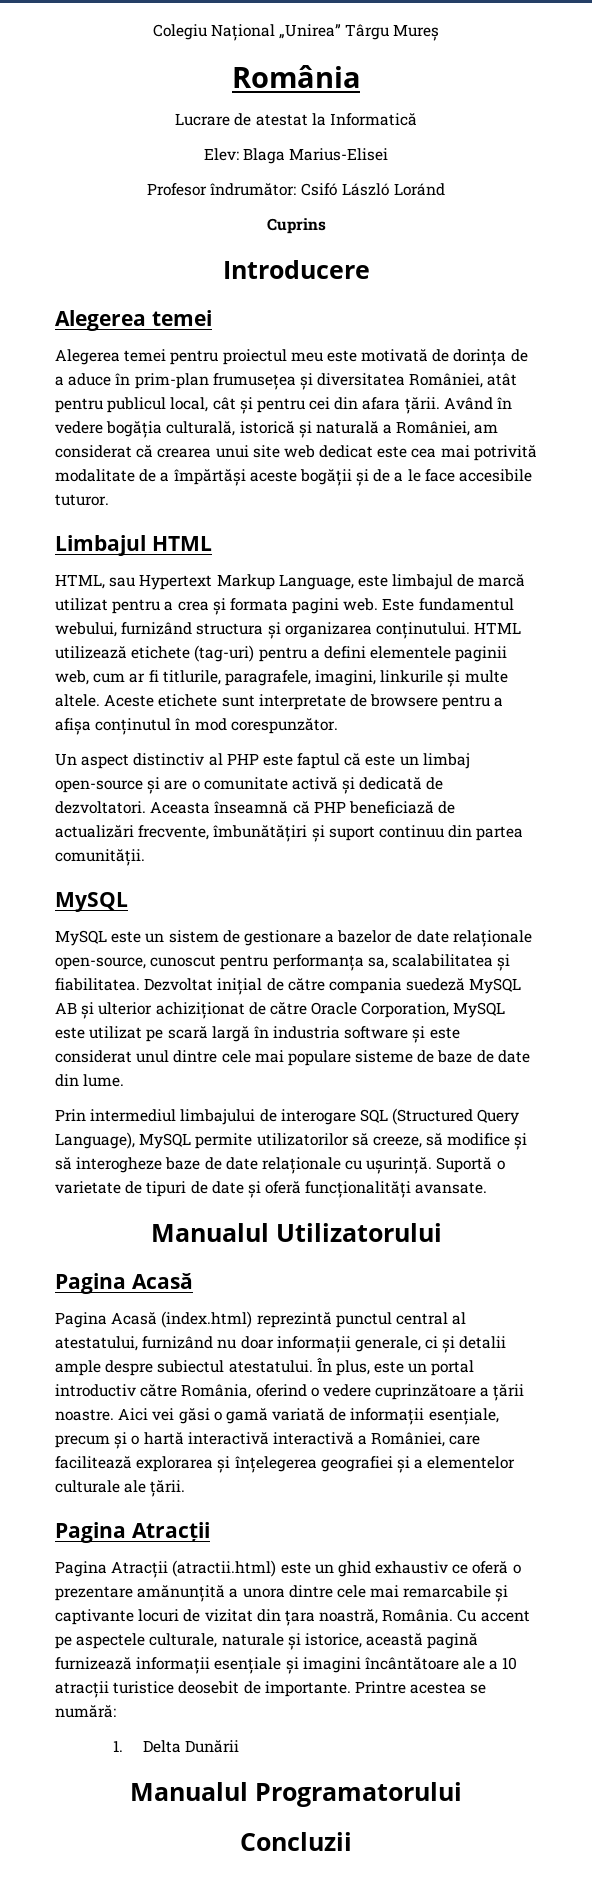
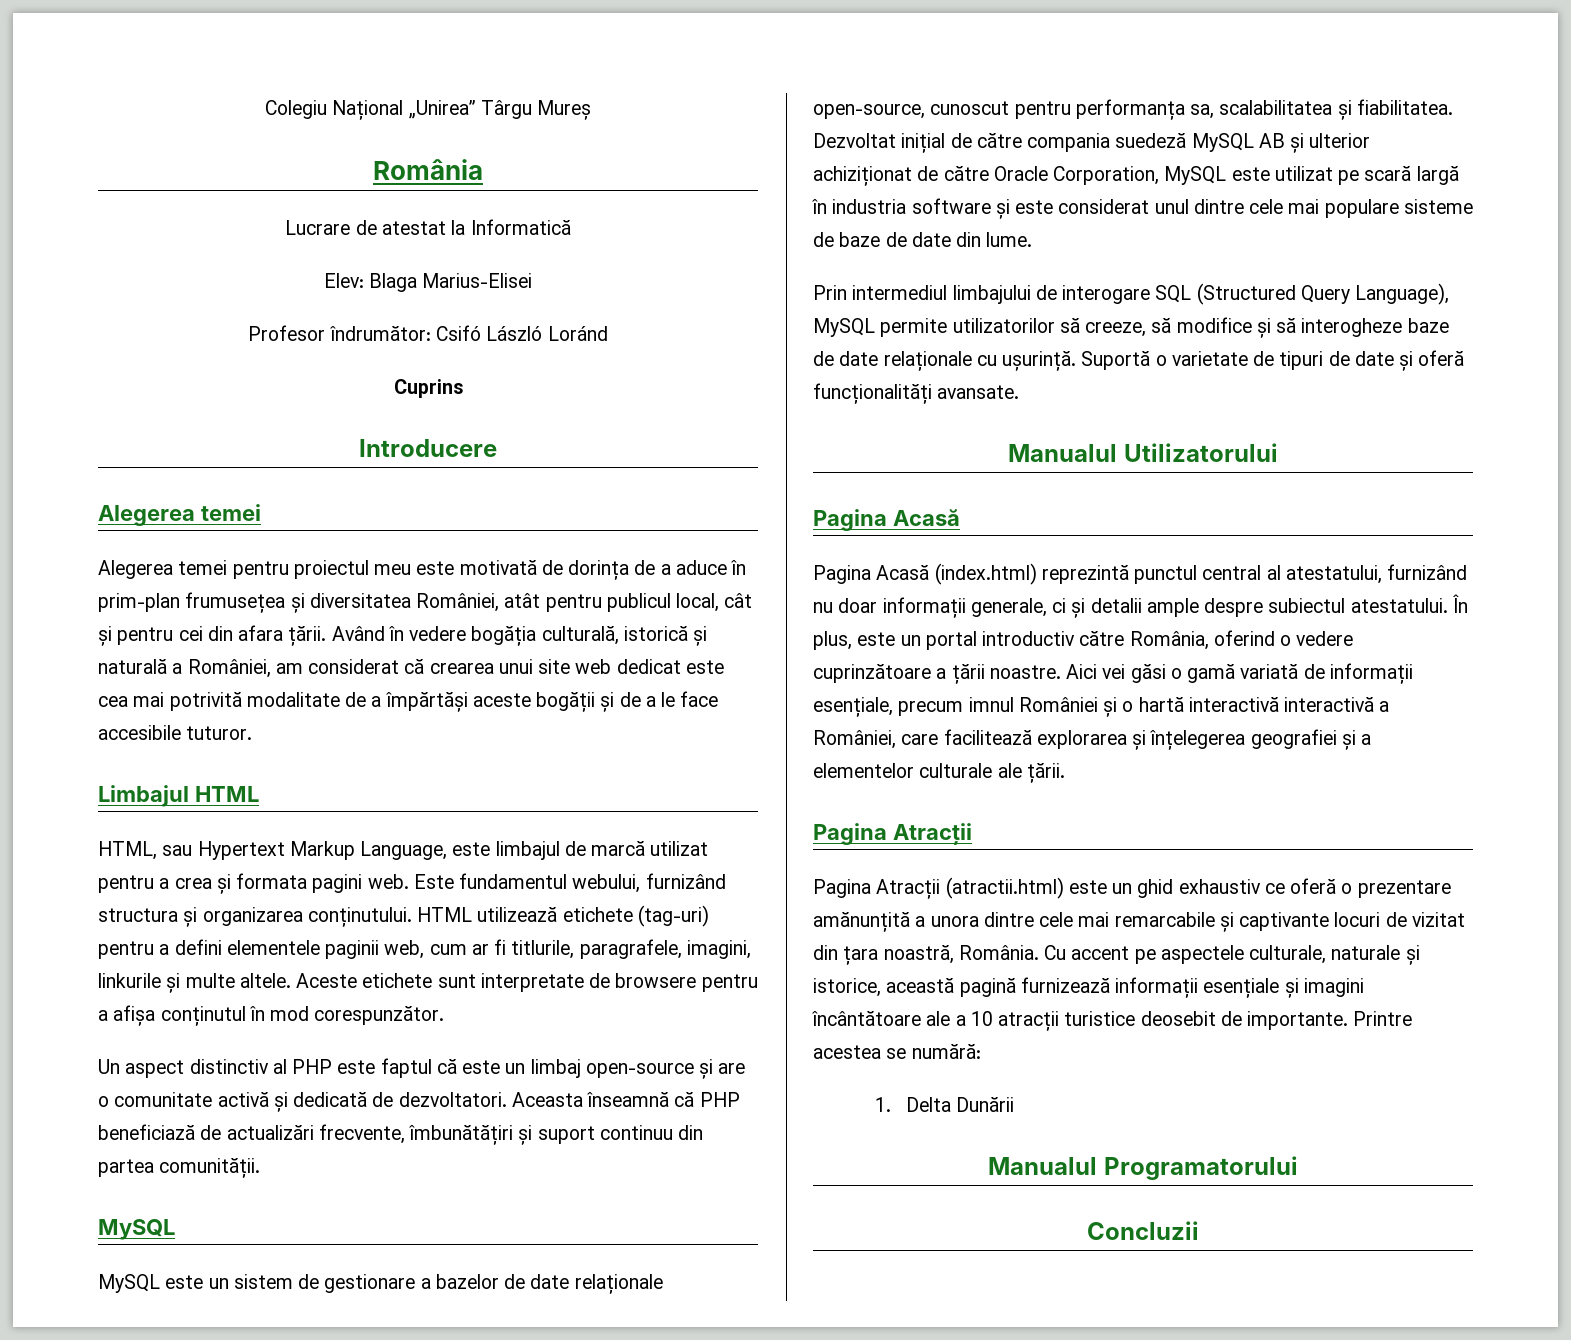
- Aici vei găsi o gamă variată de informații esențiale, precum și o hartă interactivă interactivă a României, care facilitează explorarea și înțelegerea geografiei și a elementelor culturale ale țării.
+ Aici vei găsi o gamă variată de informații esențiale, precum imnul României și o hartă interactivă interactivă a României, care facilitează explorarea și înțelegerea geografiei și a elementelor culturale ale țării.

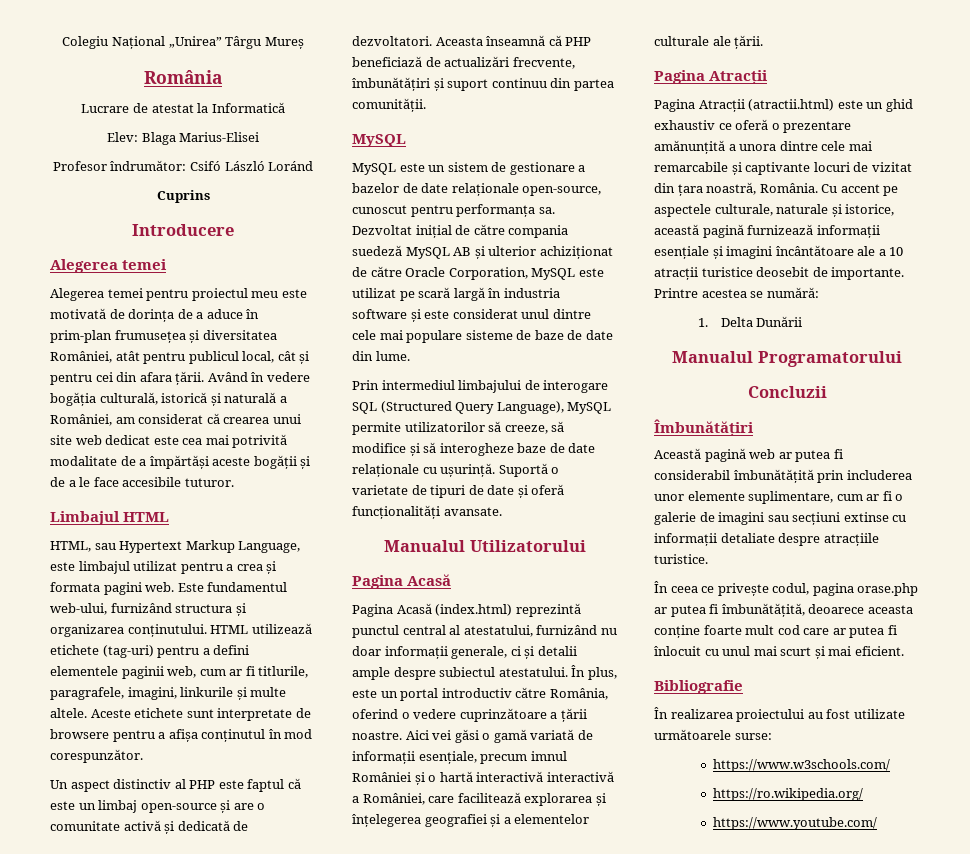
- HTML, sau Hypertext Markup Language, este limbajul de marcă utilizat pentru a crea și formata pagini web.
+ HTML, sau Hypertext Markup Language, este limbajul utilizat pentru a crea și formata pagini web.
- Este fundamentul webului, furnizând structura și organizarea conținutului.
+ Este fundamentul web-ului, furnizând structura și organizarea conținutului.
- MySQL este un sistem de gestionare a bazelor de date relaționale open-source, cunoscut pentru performanța sa, scalabilitatea și fiabilitatea.
+ MySQL este un sistem de gestionare a bazelor de date relaționale open-source, cunoscut pentru performanța sa.
+ Îmbunătățiri
+ Această pagină web ar putea fi considerabil îmbunătățită prin includerea unor elemente suplimentare, cum ar fi o galerie de imagini sau secțiuni extinse cu informații detaliate despre atracțiile turistice.
+ În ceea ce privește codul, pagina orase.php ar putea fi îmbunătățită, deoarece aceasta conține foarte mult cod care ar putea fi înlocuit cu unul mai scurt și mai eficient.
+ Bibliografie
+ În realizarea proiectului au fost utilizate următoarele surse:
+ https://www.w3schools.com/
+ https://ro.wikipedia.org/
+ https://www.youtube.com/

